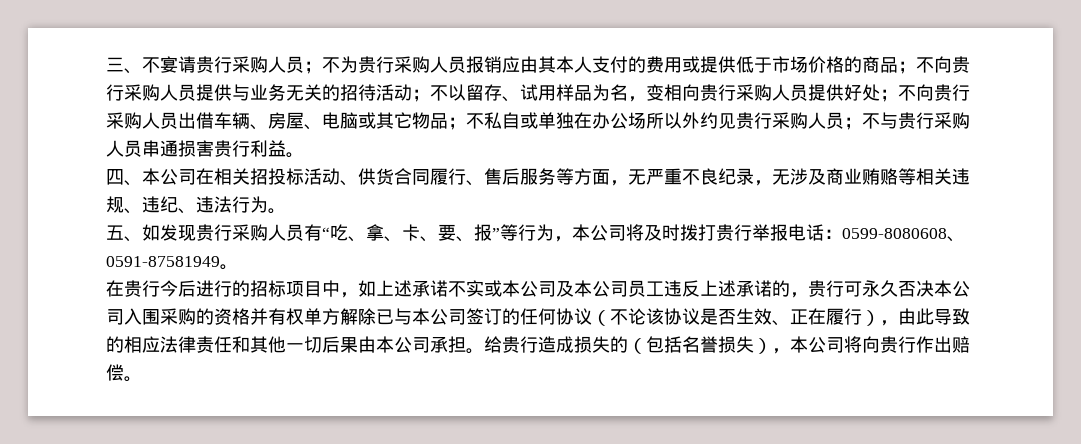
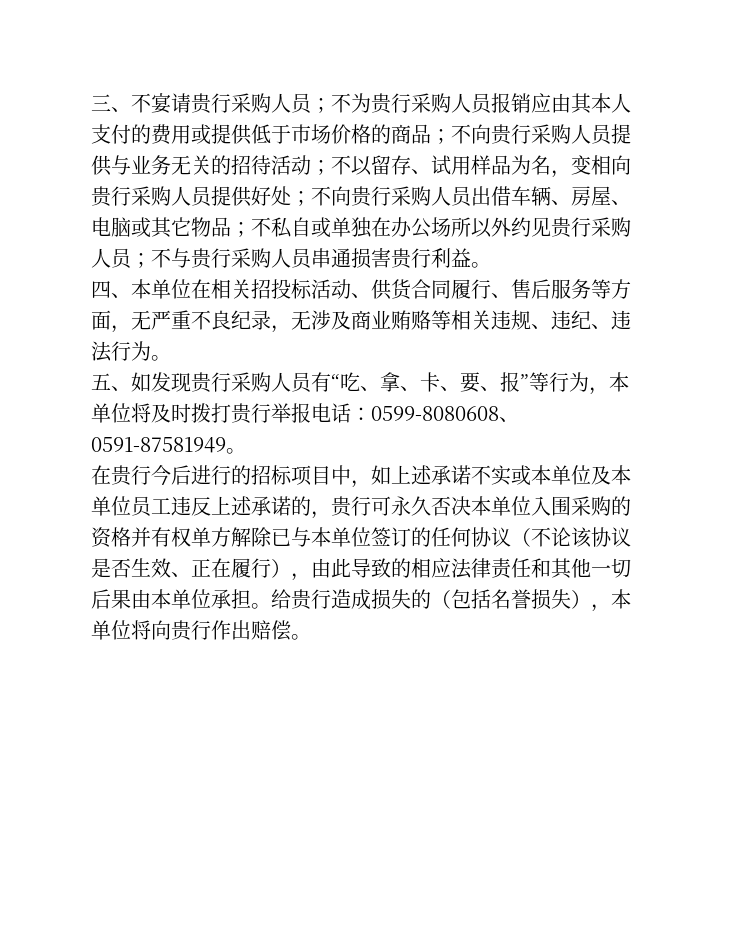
- 四、本公司在相关招投标活动、供货合同履行、售后服务等方面，无严重不良纪录，无涉及商业贿赂等相关违规、违纪、违法行为。
+ 四、本单位在相关招投标活动、供货合同履行、售后服务等方面，无严重不良纪录，无涉及商业贿赂等相关违规、违纪、违法行为。
- 五、如发现贵行采购人员有“吃、拿、卡、要、报”等行为，本公司将及时拨打贵行举报电话：0599-8080608、0591-87581949。
+ 五、如发现贵行采购人员有“吃、拿、卡、要、报”等行为，本单位将及时拨打贵行举报电话：0599-8080608、0591-87581949。
- 在贵行今后进行的招标项目中，如上述承诺不实或本公司及本公司员工违反上述承诺的，贵行可永久否决本公司入围采购的资格并有权单方解除已与本公司签订的任何协议（不论该协议是否生效、正在履行），由此导致的相应法律责任和其他一切后果由本公司承担。
+ 在贵行今后进行的招标项目中，如上述承诺不实或本单位及本单位员工违反上述承诺的，贵行可永久否决本单位入围采购的资格并有权单方解除已与本单位签订的任何协议（不论该协议是否生效、正在履行），由此导致的相应法律责任和其他一切后果由本单位承担。
- 给贵行造成损失的（包括名誉损失），本公司将向贵行作出赔偿。
+ 给贵行造成损失的（包括名誉损失），本单位将向贵行作出赔偿。

